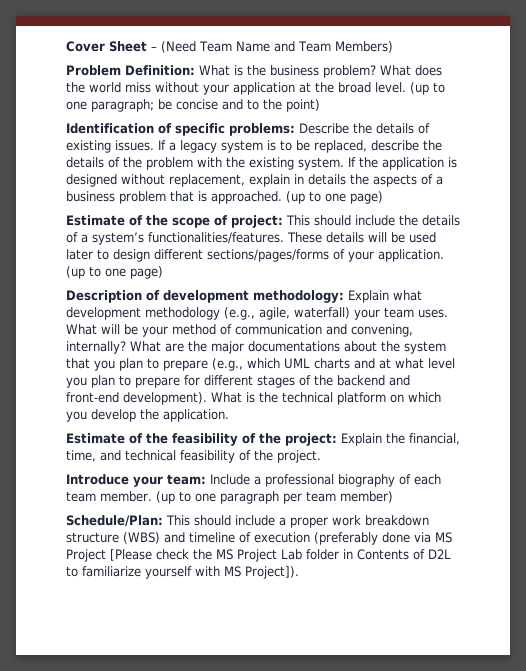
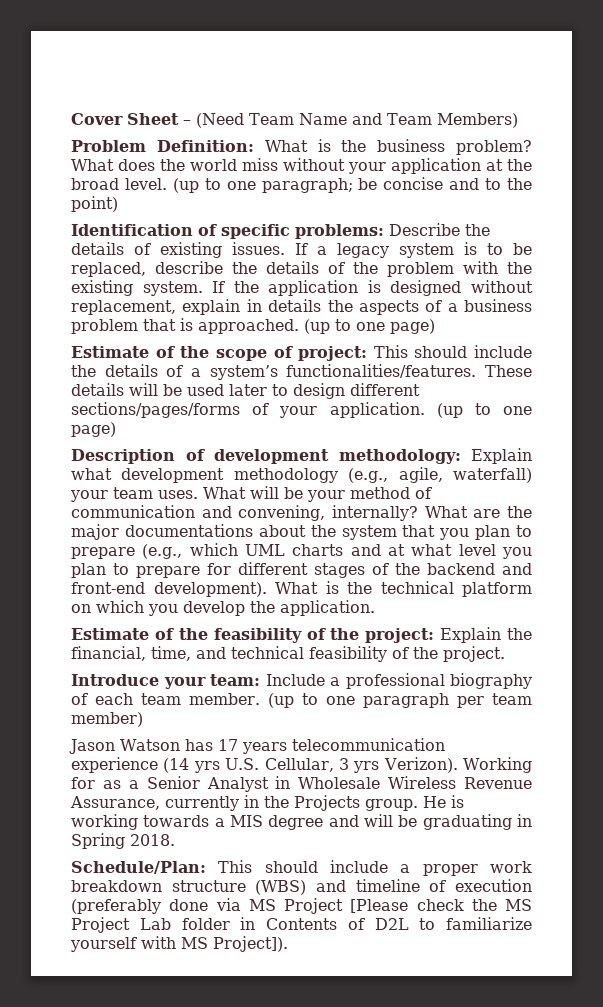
+ Jason Watson has 17 years telecommunication experience (14 yrs U.S. Cellular, 3 yrs Verizon). Working for as a Senior Analyst in Wholesale Wireless Revenue Assurance, currently in the Projects group. He is working towards a MIS degree and will be graduating in Spring 2018.

